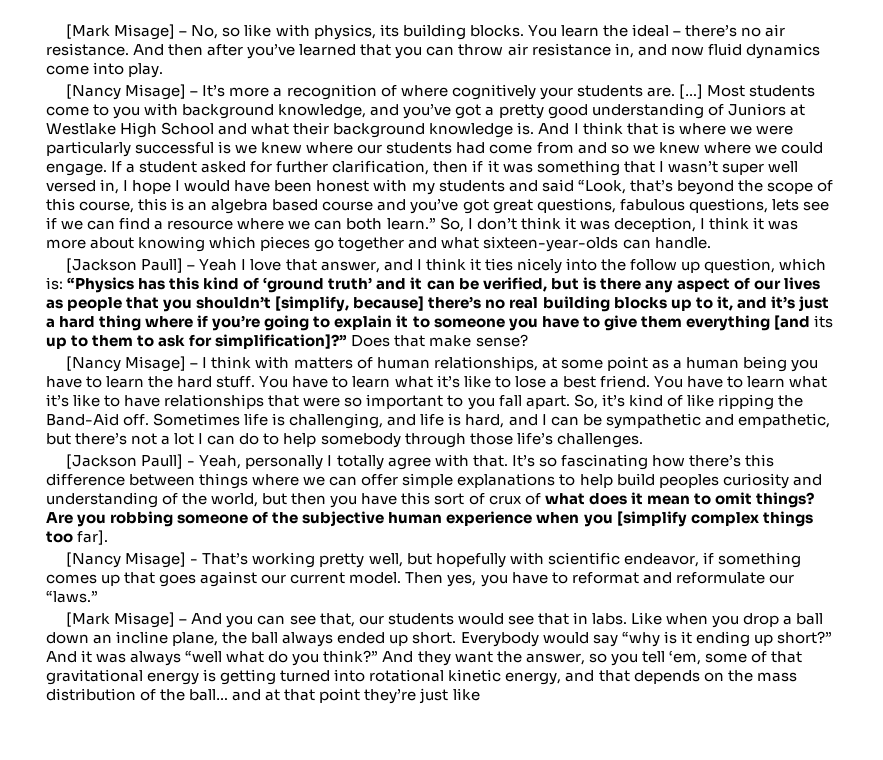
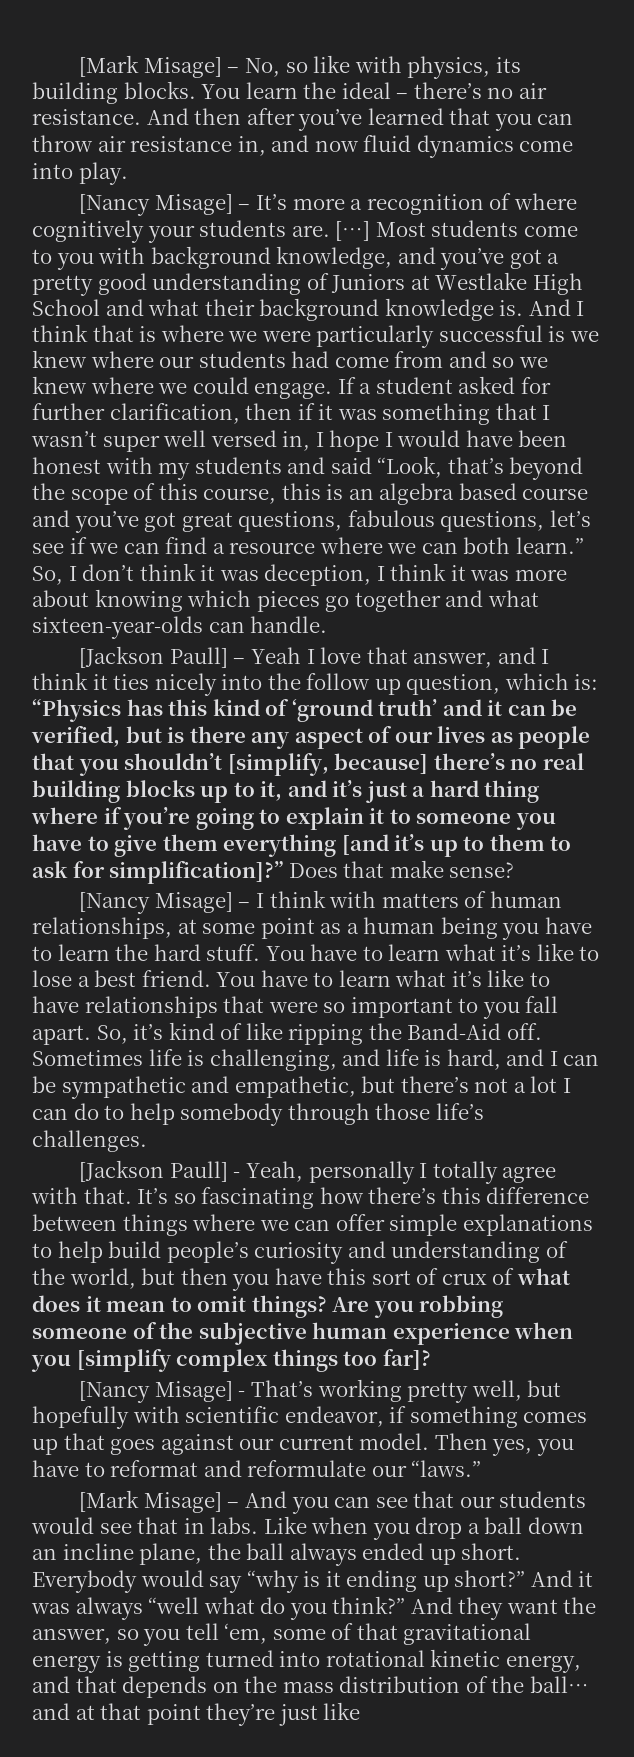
- If a student asked for further clarification, then if it was something that I wasn’t super well versed in, I hope I would have been honest with my students and said “Look, that’s beyond the scope of this course, this is an algebra based course and you’ve got great questions, fabulous questions, lets see if we can find a resource where we can both learn.”
+ If a student asked for further clarification, then if it was something that I wasn’t super well versed in, I hope I would have been honest with my students and said “Look, that’s beyond the scope of this course, this is an algebra based course and you’ve got great questions, fabulous questions, let’s see if we can find a resource where we can both learn.”
- “Physics has this kind of ‘ground truth’ and it can be verified, but is there any aspect of our lives as people that you shouldn’t [simplify, because] there’s no real building blocks up to it, and it’s just a hard thing where if you’re going to explain it to someone you have to give them everything [and its up to them to ask for simplification]?”
+ “Physics has this kind of ‘ground truth’ and it can be verified, but is there any aspect of our lives as people that you shouldn’t [simplify, because] there’s no real building blocks up to it, and it’s just a hard thing where if you’re going to explain it to someone you have to give them everything [and it’s up to them to ask for simplification]?”
- It’s so fascinating how there’s this difference between things where we can offer simple explanations to help build peoples curiosity and understanding of the world, but then you have this sort of crux of what does it mean to omit things?
+ It’s so fascinating how there’s this difference between things where we can offer simple explanations to help build people’s curiosity and understanding of the world, but then you have this sort of crux of what does it mean to omit things?
- Are you robbing someone of the subjective human experience when you [simplify complex things too far].
+ Are you robbing someone of the subjective human experience when you [simplify complex things too far]?
- [Mark Misage] – And you can see that, our students would see that in labs.
+ [Mark Misage] – And you can see that our students would see that in labs.

